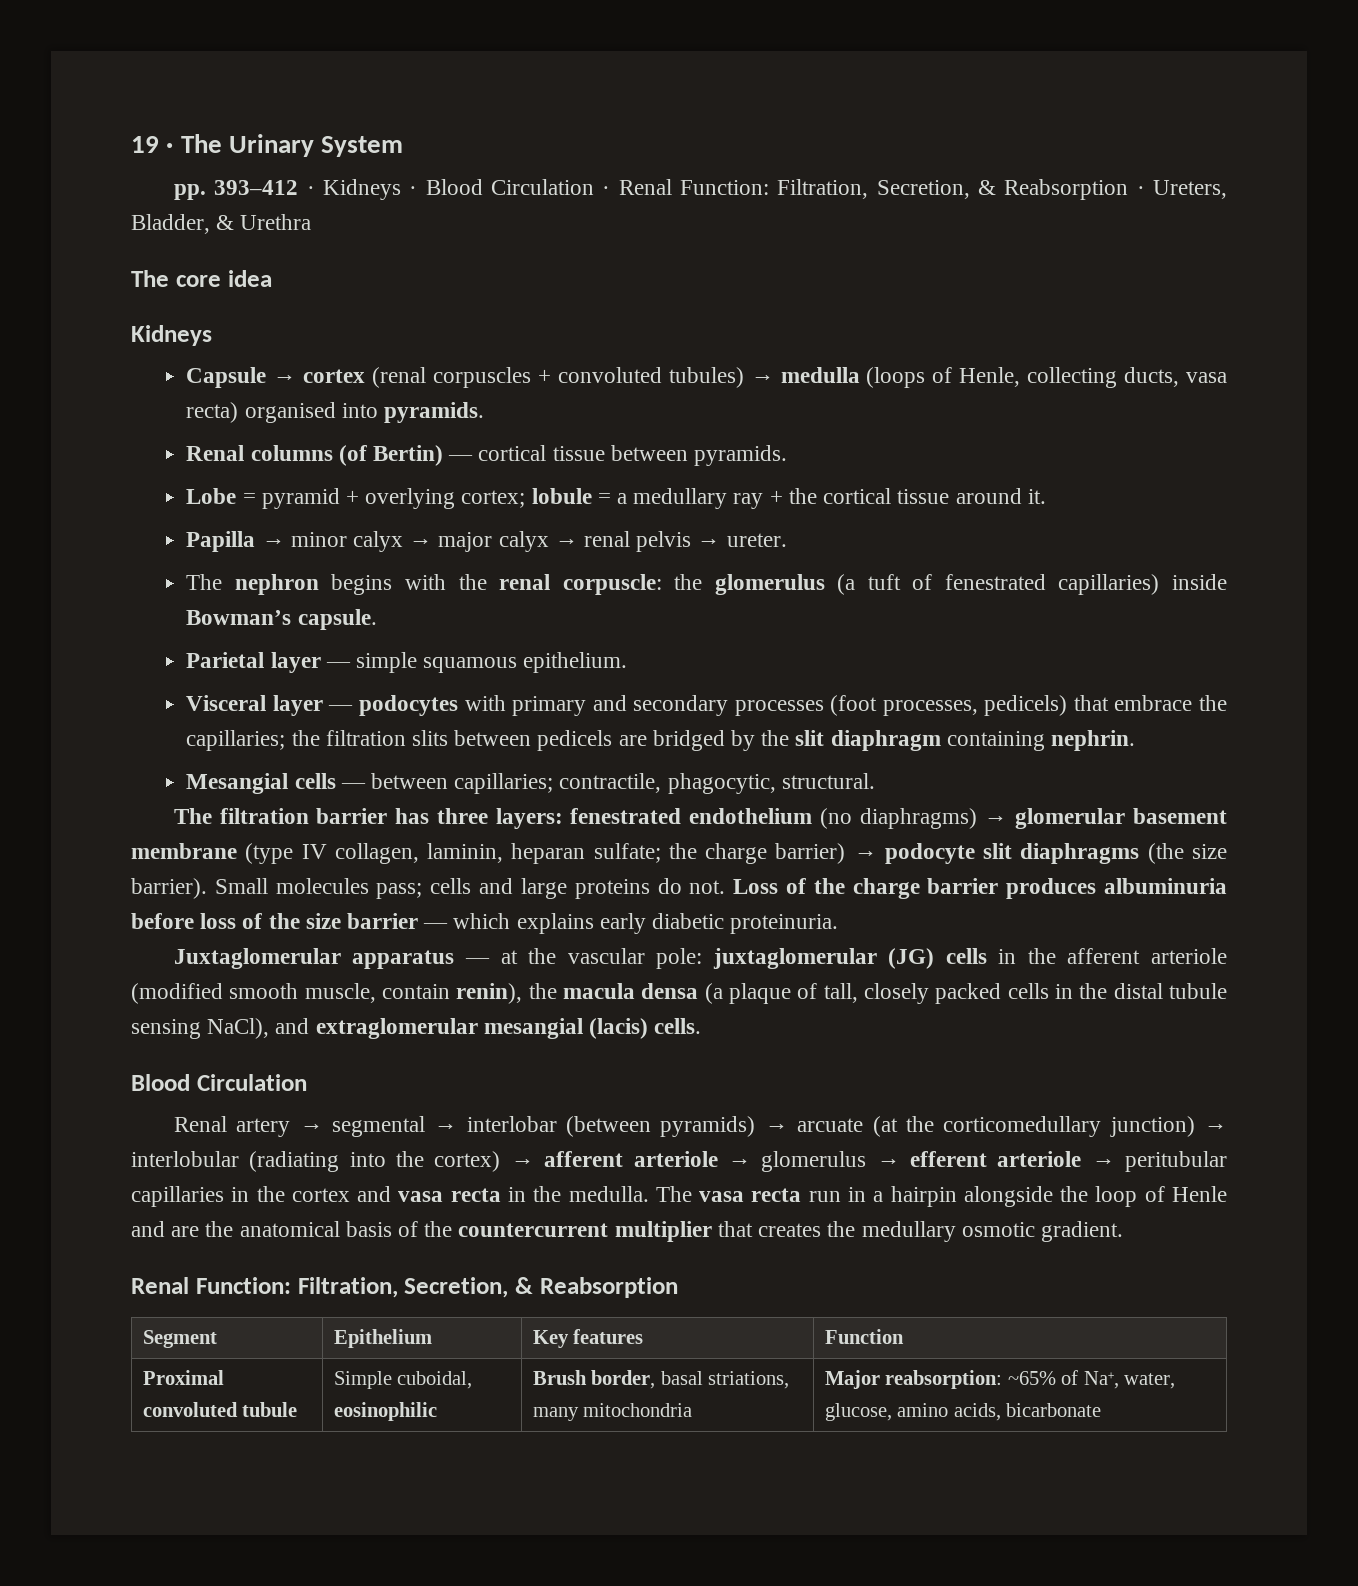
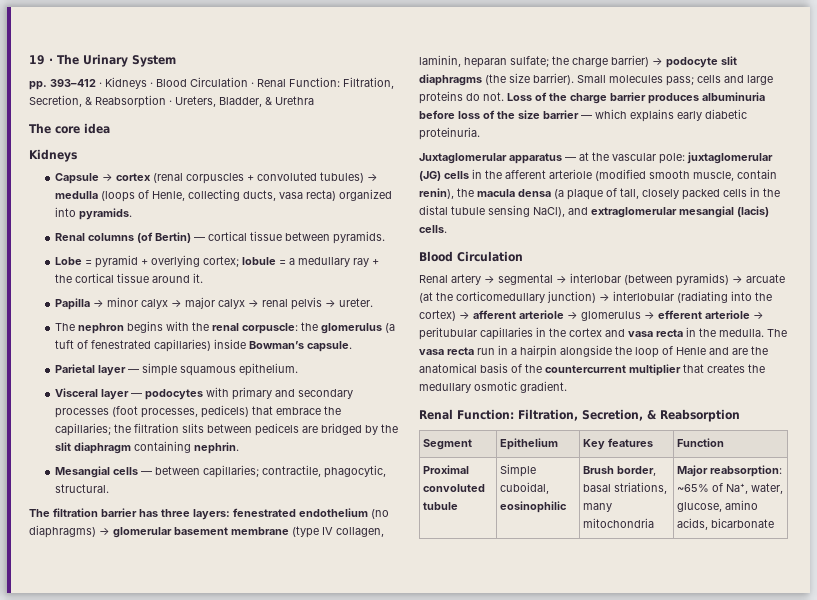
- Capsule → cortex (renal corpuscles + convoluted tubules) → medulla (loops of Henle, collecting ducts, vasa recta) organised into pyramids.
+ Capsule → cortex (renal corpuscles + convoluted tubules) → medulla (loops of Henle, collecting ducts, vasa recta) organized into pyramids.

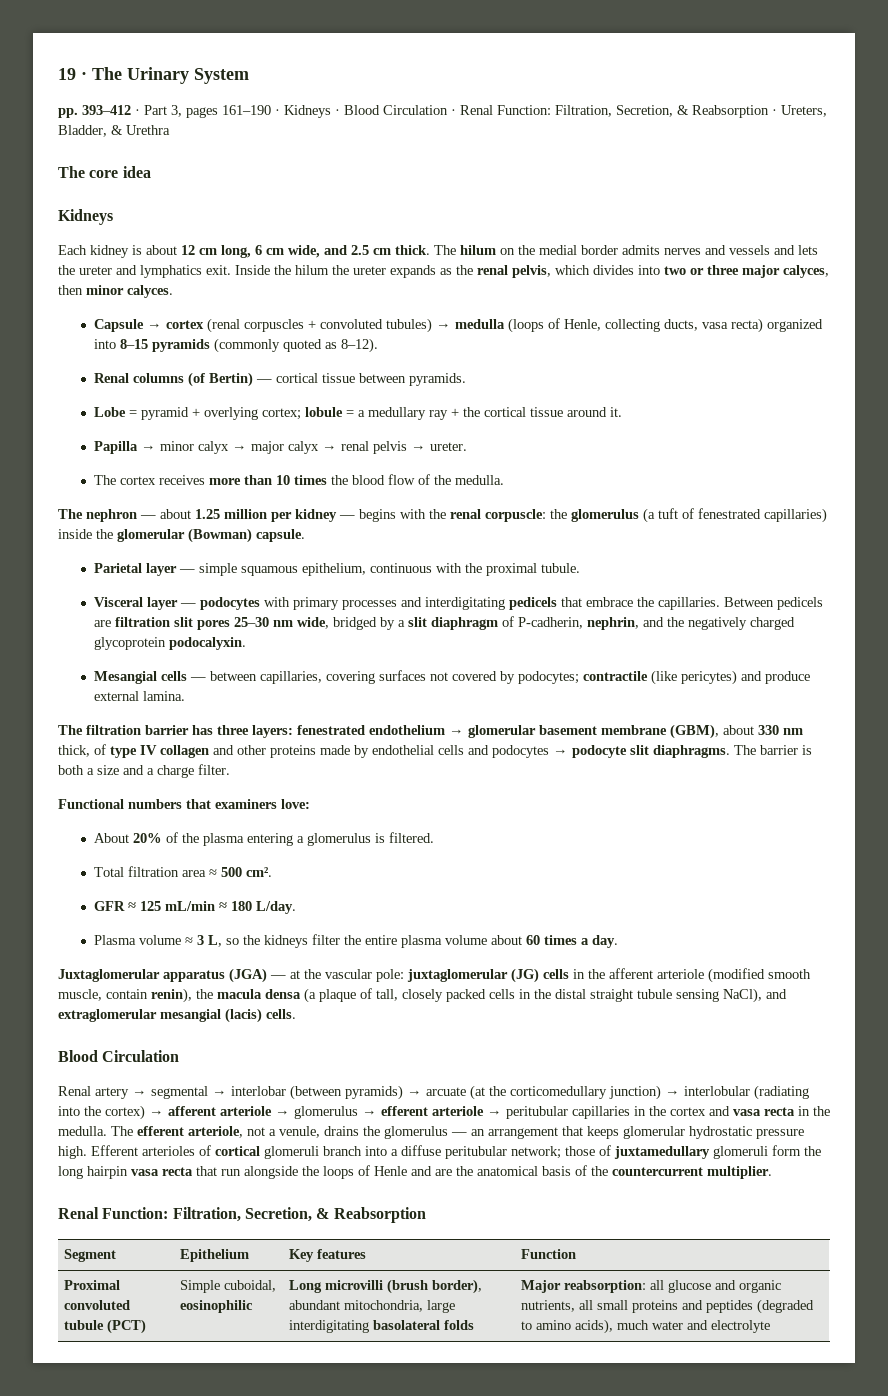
- pp. 393–412 · Kidneys · Blood Circulation · Renal Function: Filtration, Secretion, & Reabsorption · Ureters, Bladder, & Urethra
+ pp. 393–412 · Part 3, pages 161–190 · Kidneys · Blood Circulation · Renal Function: Filtration, Secretion, & Reabsorption · Ureters, Bladder, & Urethra
+ Each kidney is about 12 cm long, 6 cm wide, and 2.5 cm thick. The hilum on the medial border admits nerves and vessels and lets the ureter and lymphatics exit. Inside the hilum the ureter expands as the renal pelvis, which divides into two or three major calyces, then minor calyces.
- Capsule → cortex (renal corpuscles + convoluted tubules) → medulla (loops of Henle, collecting ducts, vasa recta) organized into pyramids.
+ Capsule → cortex (renal corpuscles + convoluted tubules) → medulla (loops of Henle, collecting ducts, vasa recta) organized into 8–15 pyramids (commonly quoted as 8–12).
- The nephron begins with the renal corpuscle: the glomerulus (a tuft of fenestrated capillaries) inside Bowman’s capsule.
+ The cortex receives more than 10 times the blood flow of the medulla.
+ The nephron — about 1.25 million per kidney — begins with the renal corpuscle: the glomerulus (a tuft of fenestrated capillaries) inside the glomerular (Bowman) capsule.
- Parietal layer — simple squamous epithelium.
+ Parietal layer — simple squamous epithelium, continuous with the proximal tubule.
- Visceral layer — podocytes with primary and secondary processes (foot processes, pedicels) that embrace the capillaries; the filtration slits between pedicels are bridged by the slit diaphragm containing nephrin.
- Mesangial cells — between capillaries; contractile, phagocytic, structural.
+ Visceral layer — podocytes with primary processes and interdigitating pedicels that embrace the capillaries. Between pedicels are filtration slit pores 25–30 nm wide, bridged by a slit diaphragm of P-cadherin, nephrin, and the negatively charged glycoprotein podocalyxin.
+ Mesangial cells — between capillaries, covering surfaces not covered by podocytes; contractile (like pericytes) and produce external lamina.
- The filtration barrier has three layers: fenestrated endothelium (no diaphragms) → glomerular basement membrane (type IV collagen, laminin, heparan sulfate; the charge barrier) → podocyte slit diaphragms (the size barrier). Small molecules pass; cells and large proteins do not. Loss of the charge barrier produces albuminuria before loss of the size barrier — which explains early diabetic proteinuria.
+ The filtration barrier has three layers: fenestrated endothelium → glomerular basement membrane (GBM), about 330 nm thick, of type IV collagen and other proteins made by endothelial cells and podocytes → podocyte slit diaphragms. The barrier is both a size and a charge filter.
+ Functional numbers that examiners love:
+ About 20% of the plasma entering a glomerulus is filtered.
+ Total filtration area ≈ 500 cm².
+ GFR ≈ 125 mL/min ≈ 180 L/day.
+ Plasma volume ≈ 3 L, so the kidneys filter the entire plasma volume about 60 times a day.
- Juxtaglomerular apparatus — at the vascular pole: juxtaglomerular (JG) cells in the afferent arteriole (modified smooth muscle, contain renin), the macula densa (a plaque of tall, closely packed cells in the distal tubule sensing NaCl), and extraglomerular mesangial (lacis) cells.
+ Juxtaglomerular apparatus (JGA) — at the vascular pole: juxtaglomerular (JG) cells in the afferent arteriole (modified smooth muscle, contain renin), the macula densa (a plaque of tall, closely packed cells in the distal straight tubule sensing NaCl), and extraglomerular mesangial (lacis) cells.
- The vasa recta run in a hairpin alongside the loop of Henle and are the anatomical basis of the countercurrent multiplier that creates the medullary osmotic gradient.
+ The efferent arteriole, not a venule, drains the glomerulus — an arrangement that keeps glomerular hydrostatic pressure high. Efferent arterioles of cortical glomeruli branch into a diffuse peritubular network; those of juxtamedullary glomeruli form the long hairpin vasa recta that run alongside the loops of Henle and are the anatomical basis of the countercurrent multiplier.
- Proximal convoluted tubule | Simple cuboidal, eosinophilic | Brush border, basal striations, many mitochondria | Major reabsorption: ~65% of Na⁺, water, glucose, amino acids, bicarbonate
+ Proximal convoluted tubule (PCT) | Simple cuboidal, eosinophilic | Long microvilli (brush border), abundant mitochondria, large interdigitating basolateral folds | Major reabsorption: all glucose and organic nutrients, all small proteins and peptides (degraded to amino acids), much water and electrolyte

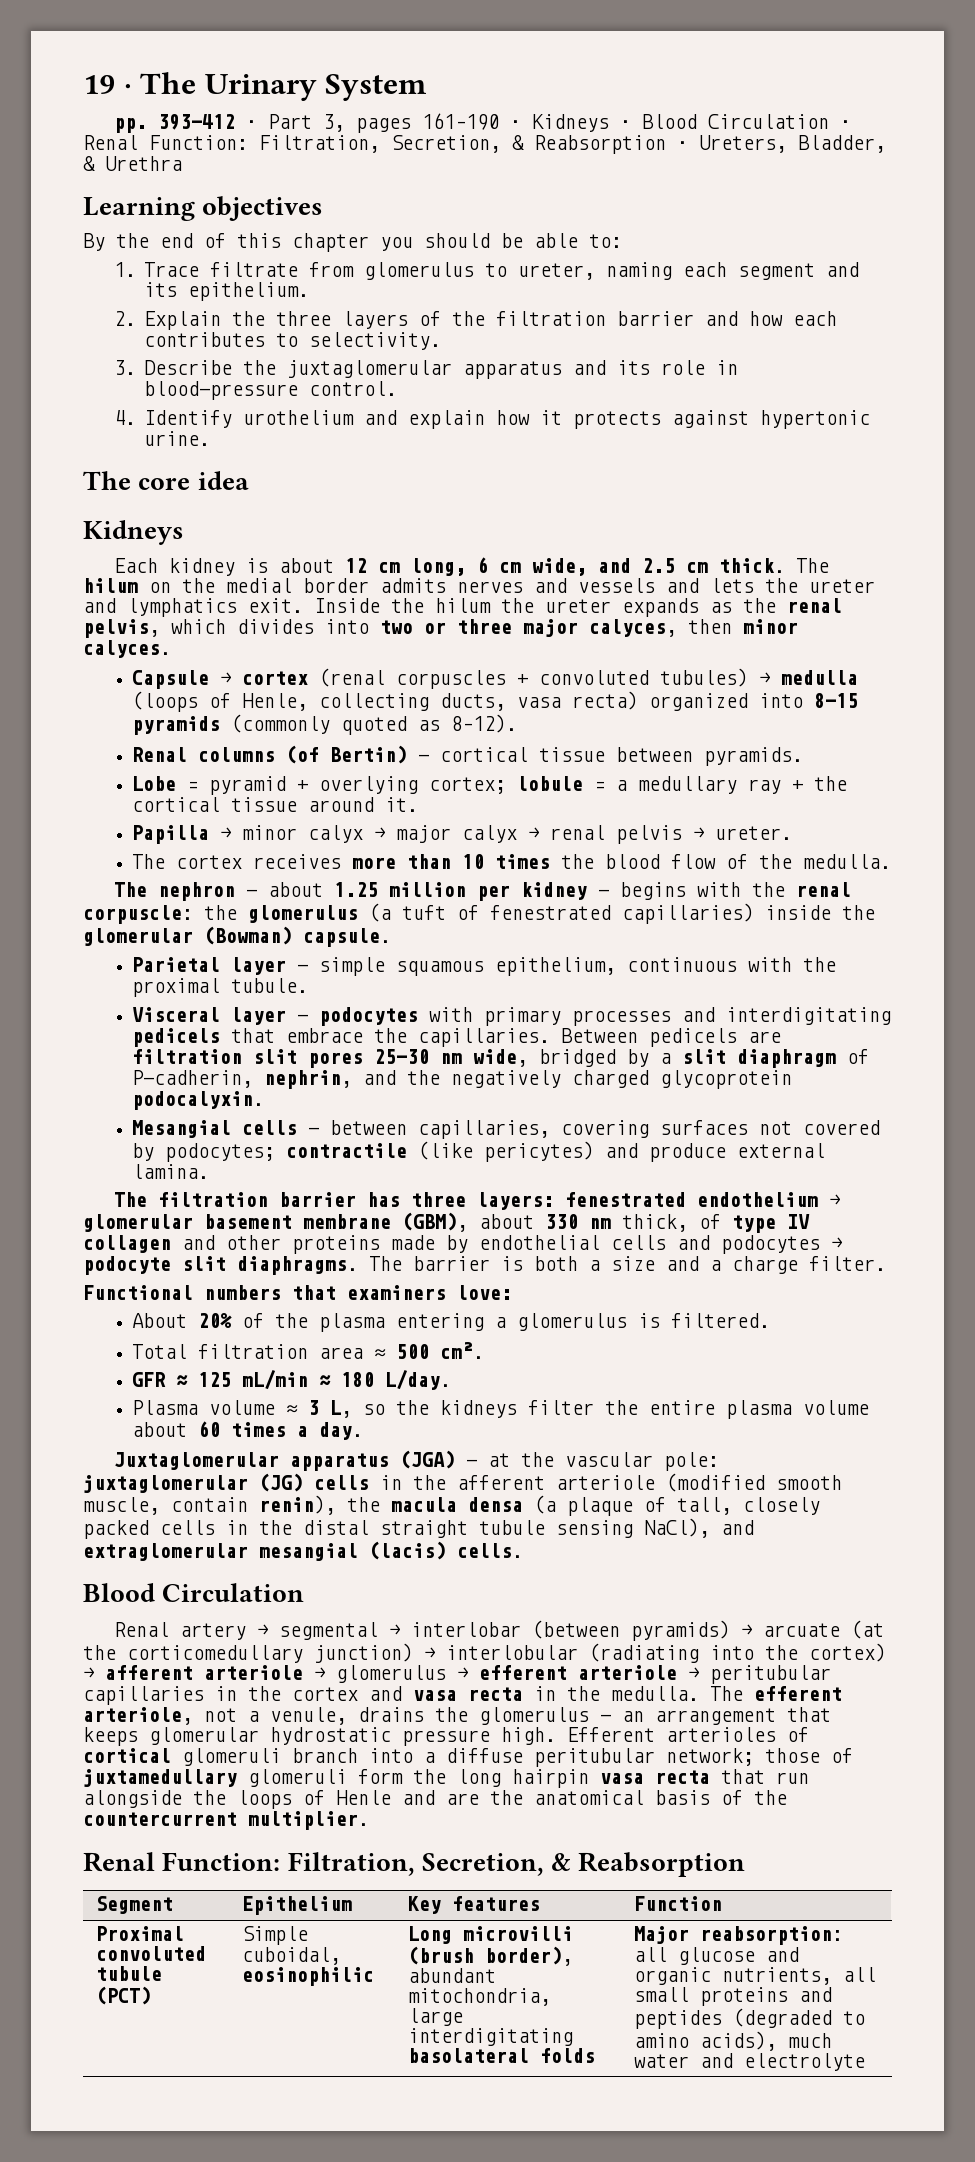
+ Learning objectives
+ By the end of this chapter you should be able to:
+ 1. Trace filtrate from glomerulus to ureter, naming each segment and its epithelium.
+ 2. Explain the three layers of the filtration barrier and how each contributes to selectivity.
+ 3. Describe the juxtaglomerular apparatus and its role in blood-pressure control.
+ 4. Identify urothelium and explain how it protects against hypertonic urine.

